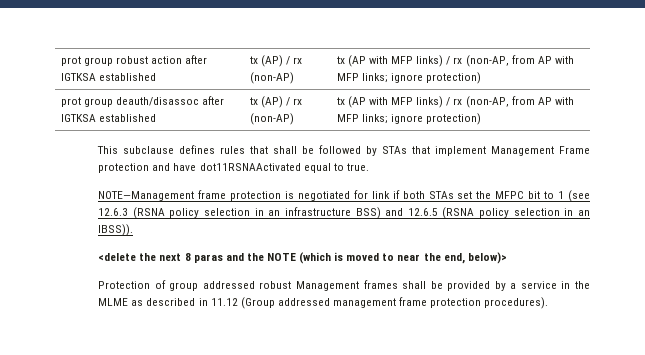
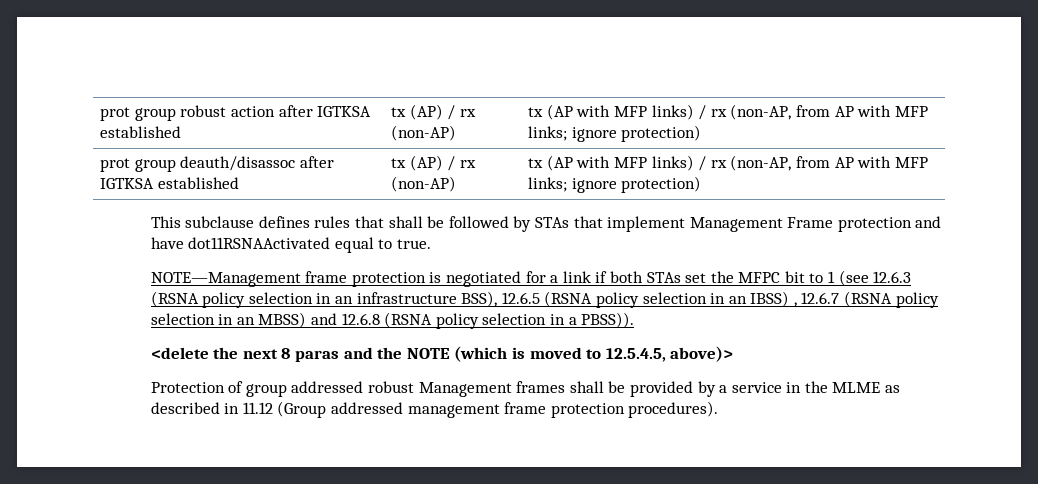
- NOTE—Management frame protection is negotiated for link if both STAs set the MFPC bit to 1 (see 12.6.3 (RSNA policy selection in an infrastructure BSS) and 12.6.5 (RSNA policy selection in an IBSS)).
+ NOTE—Management frame protection is negotiated for a link if both STAs set the MFPC bit to 1 (see 12.6.3 (RSNA policy selection in an infrastructure BSS), 12.6.5 (RSNA policy selection in an IBSS) , 12.6.7 (RSNA policy selection in an MBSS) and 12.6.8 (RSNA policy selection in a PBSS)).
- <delete the next 8 paras and the NOTE (which is moved to near the end, below)>
+ <delete the next 8 paras and the NOTE (which is moved to 12.5.4.5, above)>

